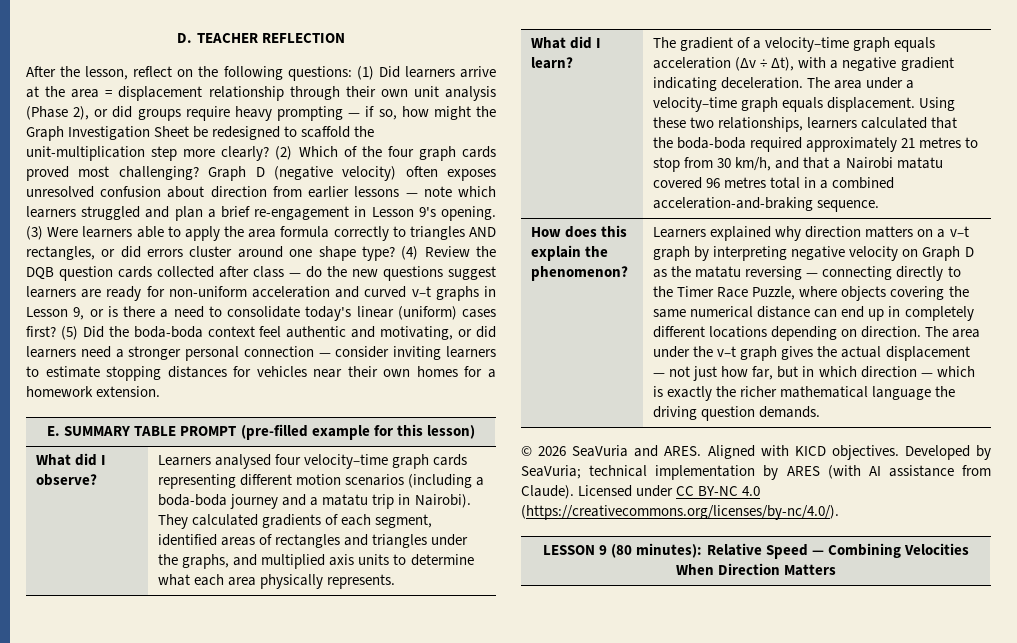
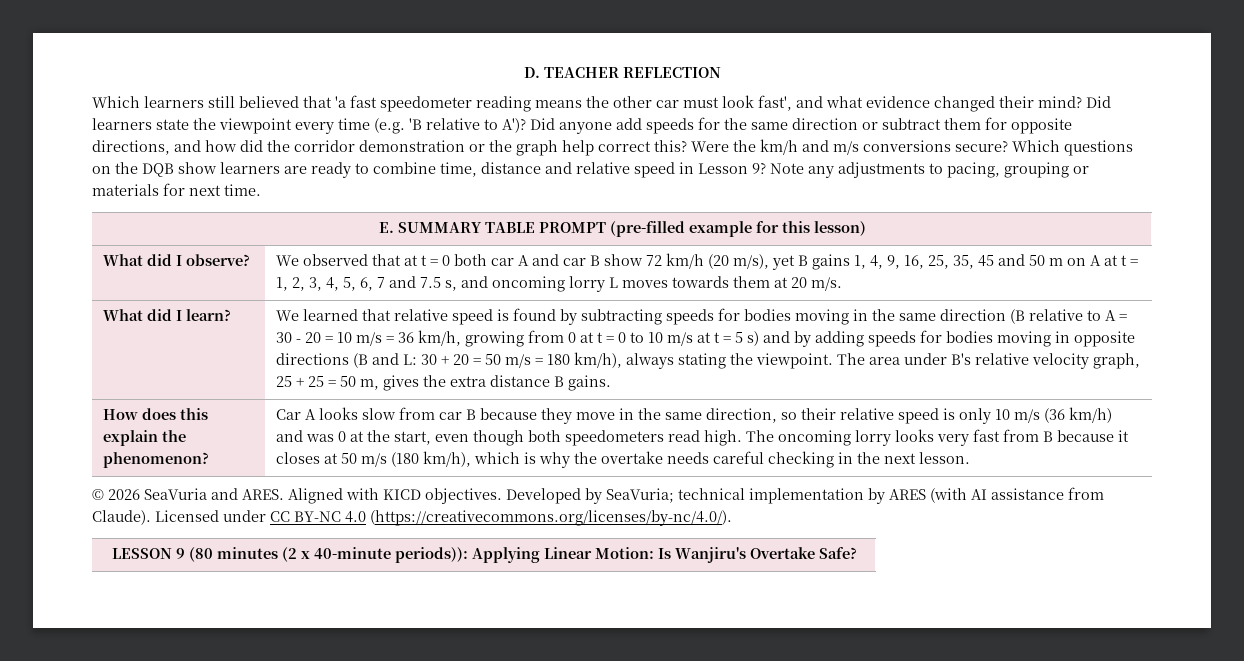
- After the lesson, reflect on the following questions: (1) Did learners arrive at the area = displacement relationship through their own unit analysis (Phase 2), or did groups require heavy prompting — if so, how might the Graph Investigation Sheet be redesigned to scaffold the unit-multiplication step more clearly? (2) Which of the four graph cards proved most challenging? Graph D (negative velocity) often exposes unresolved confusion about direction from earlier lessons — note which learners struggled and plan a brief re-engagement in Lesson 9's opening. (3) Were learners able to apply the area formula correctly to triangles AND rectangles, or did errors cluster around one shape type? (4) Review the DQB question cards collected after class — do the new questions suggest learners are ready for non-uniform acceleration and curved v–t graphs in Lesson 9, or is there a need to consolidate today's linear (uniform) cases first? (5) Did the boda-boda context feel authentic and motivating, or did learners need a stronger personal connection — consider inviting learners to estimate stopping distances for vehicles near their own homes for a homework extension.
+ Which learners still believed that 'a fast speedometer reading means the other car must look fast', and what evidence changed their mind? Did learners state the viewpoint every time (e.g. 'B relative to A')? Did anyone add speeds for the same direction or subtract them for opposite directions, and how did the corridor demonstration or the graph help correct this? Were the km/h and m/s conversions secure? Which questions on the DQB show learners are ready to combine time, distance and relative speed in Lesson 9? Note any adjustments to pacing, grouping or materials for next time.
- Learners analysed four velocity–time graph cards representing different motion scenarios (including a boda-boda journey and a matatu trip in Nairobi). They calculated gradients of each segment, identified areas of rectangles and triangles under the graphs, and multiplied axis units to determine what each area physically represents.
- What did I learn? | The gradient of a velocity–time graph equals acceleration (Δv ÷ Δt), with a negative gradient indicating deceleration. The area under a velocity–time graph equals displacement. Using these two relationships, learners calculated that the boda-boda required approximately 21 metres to stop from 30 km/h, and that a Nairobi matatu covered 96 metres total in a combined acceleration-and-braking sequence.
+ We observed that at t = 0 both car A and car B show 72 km/h (20 m/s), yet B gains 1, 4, 9, 16, 25, 35, 45 and 50 m on A at t = 1, 2, 3, 4, 5, 6, 7 and 7.5 s, and oncoming lorry L moves towards them at 20 m/s.
+ What did I learn? | We learned that relative speed is found by subtracting speeds for bodies moving in the same direction (B relative to A = 30 - 20 = 10 m/s = 36 km/h, growing from 0 at t = 0 to 10 m/s at t = 5 s) and by adding speeds for bodies moving in opposite directions (B and L: 30 + 20 = 50 m/s = 180 km/h), always stating the viewpoint. The area under B's relative velocity graph, 25 + 25 = 50 m, gives the extra distance B gains.
- Learners explained why direction matters on a v–t graph by interpreting negative velocity on Graph D as the matatu reversing — connecting directly to the Timer Race Puzzle, where objects covering the same numerical distance can end up in completely different locations depending on direction. The area under the v–t graph gives the actual displacement — not just how far, but in which direction — which is exactly the richer mathematical language the driving question demands.
+ Car A looks slow from car B because they move in the same direction, so their relative speed is only 10 m/s (36 km/h) and was 0 at the start, even though both speedometers read high. The oncoming lorry looks very fast from B because it closes at 50 m/s (180 km/h), which is why the overtake needs careful checking in the next lesson.
- LESSON 9 (80 minutes): Relative Speed — Combining Velocities When Direction Matters
+ LESSON 9 (80 minutes (2 x 40-minute periods)): Applying Linear Motion: Is Wanjiru's Overtake Safe?

